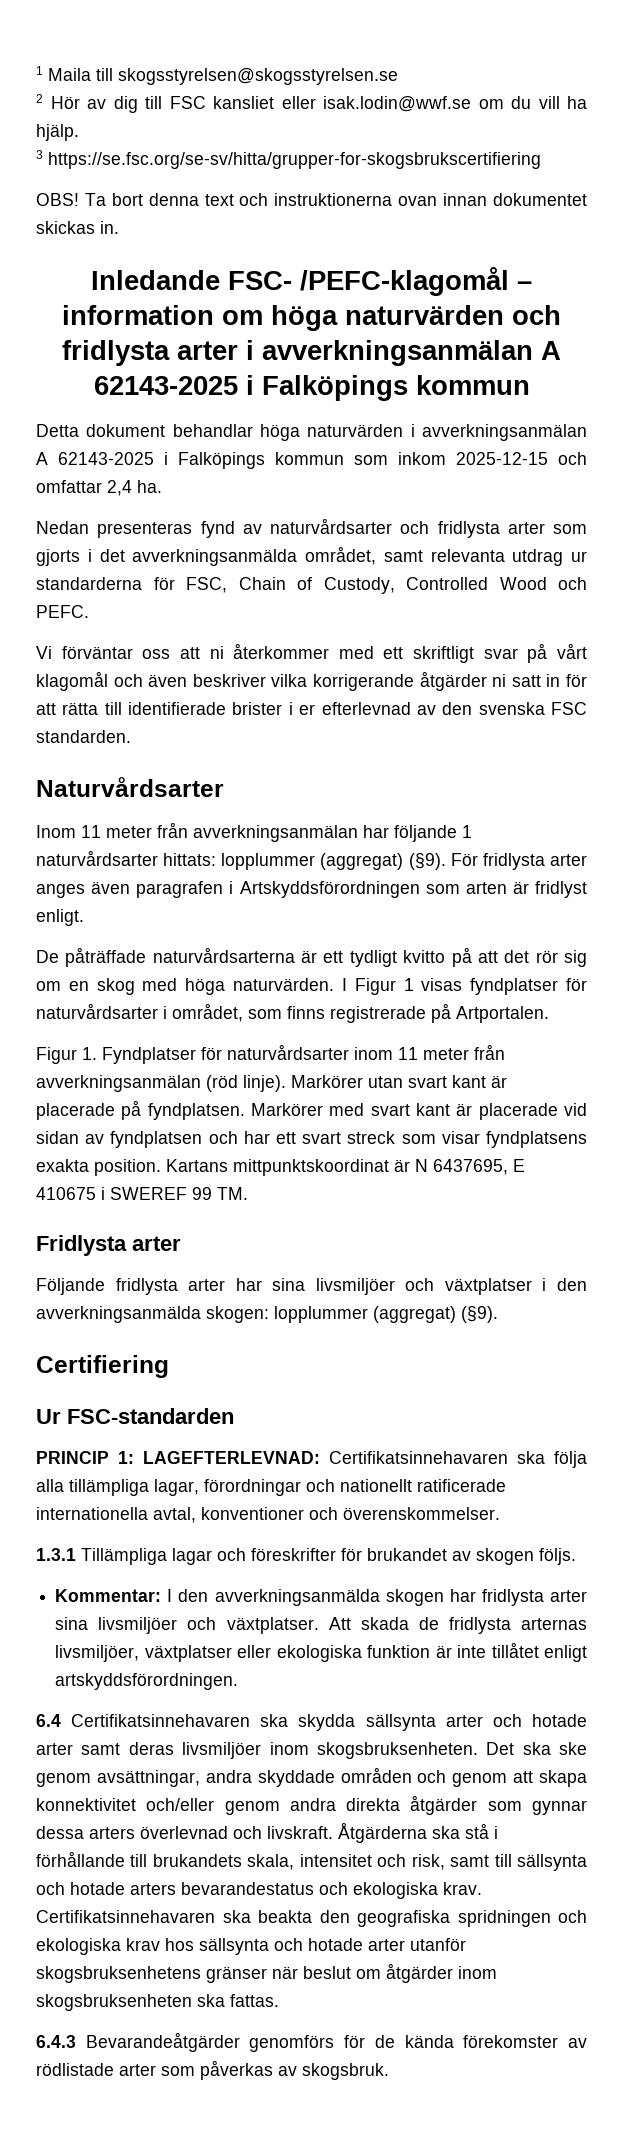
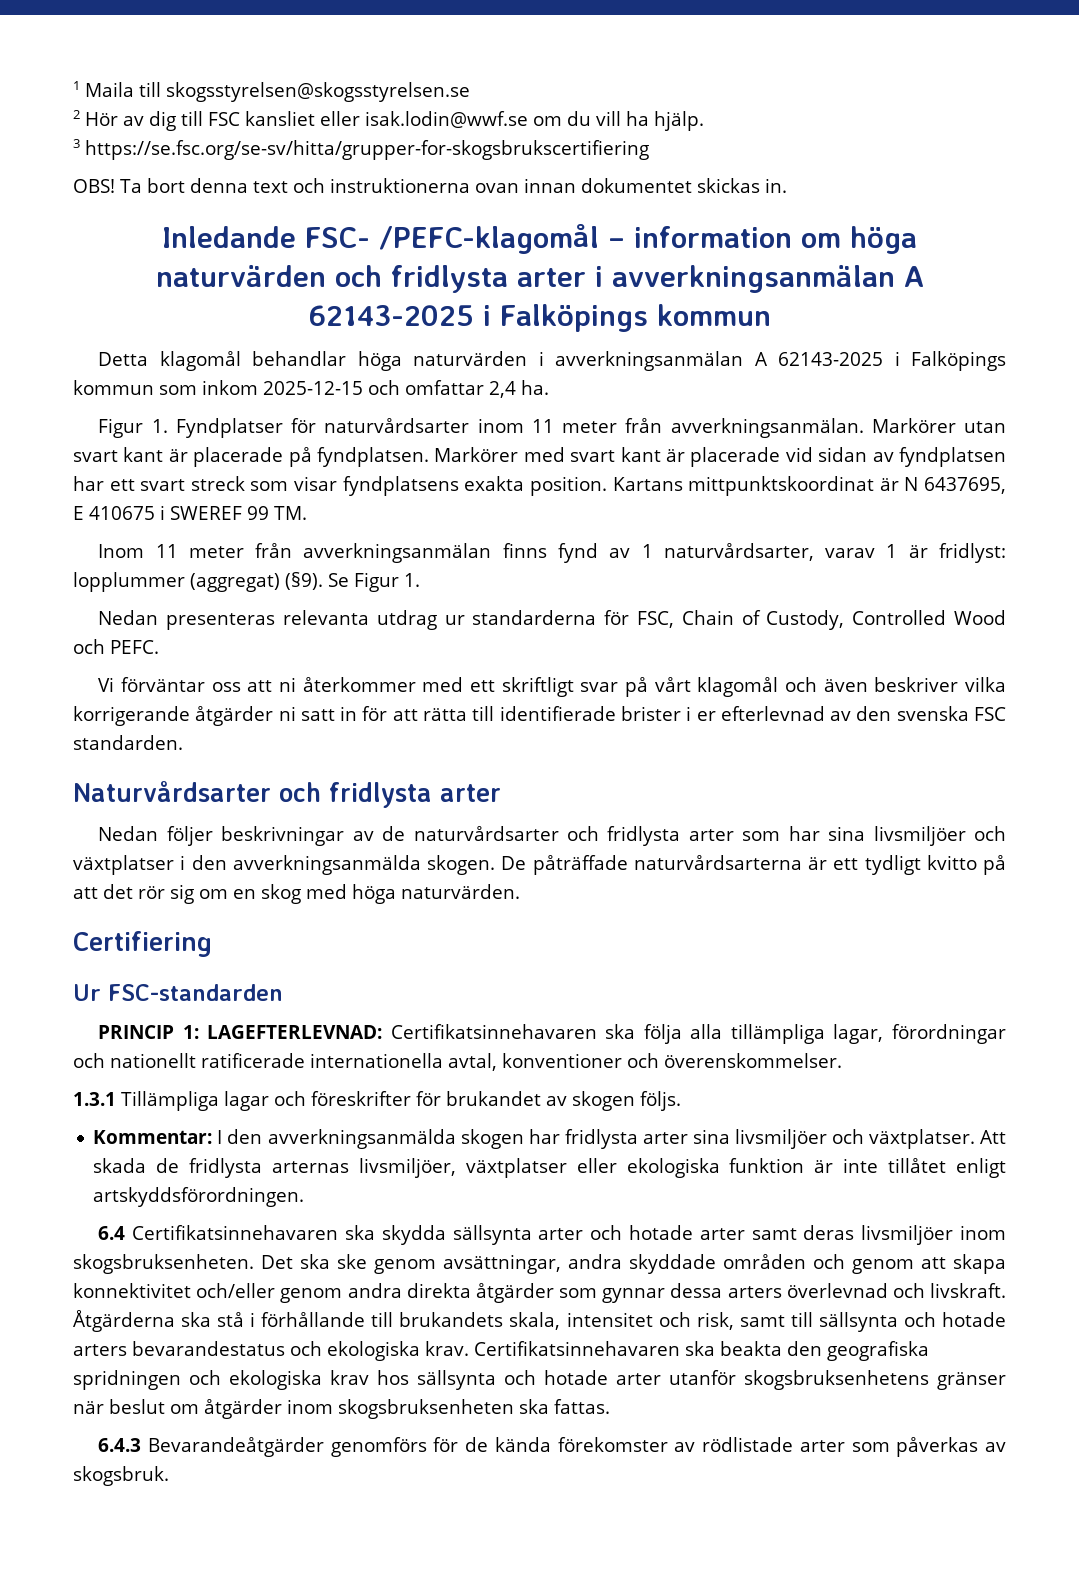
- Detta dokument behandlar höga naturvärden i avverkningsanmälan A 62143-2025 i Falköpings kommun som inkom 2025-12-15 och omfattar 2,4 ha.
+ Detta klagomål behandlar höga naturvärden i avverkningsanmälan A 62143-2025 i Falköpings kommun som inkom 2025-12-15 och omfattar 2,4 ha.
- Nedan presenteras fynd av naturvårdsarter och fridlysta arter som gjorts i det avverkningsanmälda området, samt relevanta utdrag ur standarderna för FSC, Chain of Custody, Controlled Wood och PEFC.
+ Figur 1. Fyndplatser för naturvårdsarter inom 11 meter från avverkningsanmälan. Markörer utan svart kant är placerade på fyndplatsen. Markörer med svart kant är placerade vid sidan av fyndplatsen har ett svart streck som visar fyndplatsens exakta position. Kartans mittpunktskoordinat är N 6437695, E 410675 i SWEREF 99 TM.
+ Inom 11 meter från avverkningsanmälan finns fynd av 1 naturvårdsarter, varav 1 är fridlyst: lopplummer (aggregat) (§9). Se Figur 1.
+ Nedan presenteras relevanta utdrag ur standarderna för FSC, Chain of Custody, Controlled Wood och PEFC.
- Naturvårdsarter
- Inom 11 meter från avverkningsanmälan har följande 1 naturvårdsarter hittats: lopplummer (aggregat) (§9). För fridlysta arter anges även paragrafen i Artskyddsförordningen som arten är fridlyst enligt.
- De påträffade naturvårdsarterna är ett tydligt kvitto på att det rör sig om en skog med höga naturvärden. I Figur 1 visas fyndplatser för naturvårdsarter i området, som finns registrerade på Artportalen.
- Figur 1. Fyndplatser för naturvårdsarter inom 11 meter från avverkningsanmälan (röd linje). Markörer utan svart kant är placerade på fyndplatsen. Markörer med svart kant är placerade vid sidan av fyndplatsen och har ett svart streck som visar fyndplatsens exakta position. Kartans mittpunktskoordinat är N 6437695, E 410675 i SWEREF 99 TM.
- Fridlysta arter
- Följande fridlysta arter har sina livsmiljöer och växtplatser i den avverkningsanmälda skogen: lopplummer (aggregat) (§9).
+ Naturvårdsarter och fridlysta arter
+ Nedan följer beskrivningar av de naturvårdsarter och fridlysta arter som har sina livsmiljöer och växtplatser i den avverkningsanmälda skogen. De påträffade naturvårdsarterna är ett tydligt kvitto på att det rör sig om en skog med höga naturvärden.

